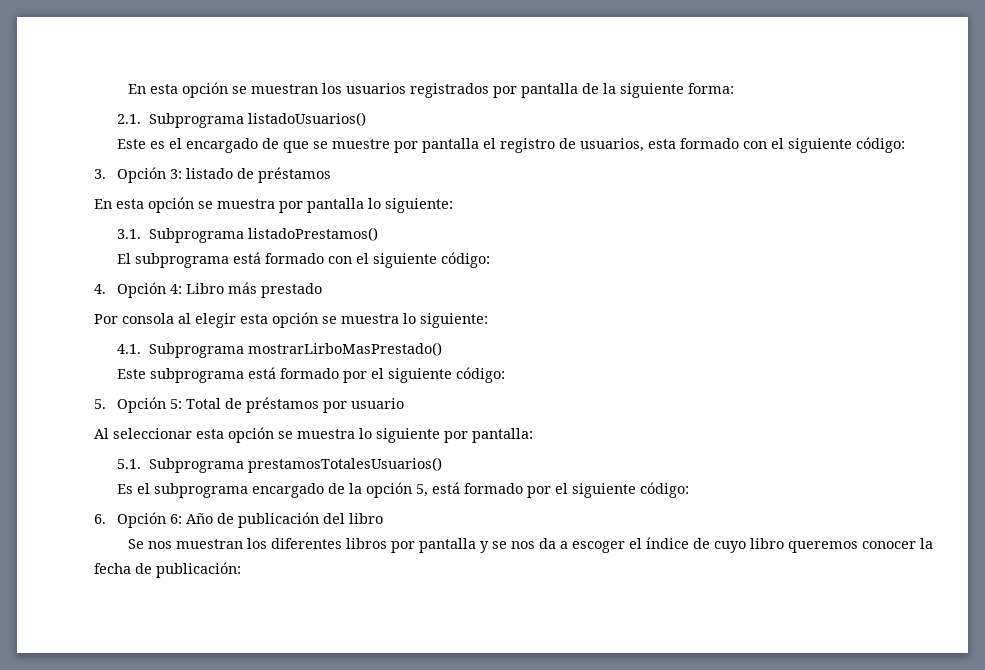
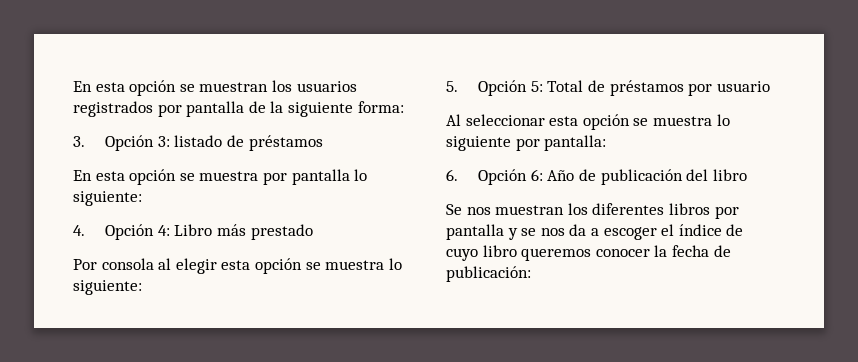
- 2.1. Subprograma listadoUsuarios()
- Este es el encargado de que se muestre por pantalla el registro de usuarios, esta formado con el siguiente código:
- 3.1. Subprograma listadoPrestamos()
- El subprograma está formado con el siguiente código:
- 4.1. Subprograma mostrarLirboMasPrestado()
- Este subprograma está formado por el siguiente código:
- 5.1. Subprograma prestamosTotalesUsuarios()
- Es el subprograma encargado de la opción 5, está formado por el siguiente código:

